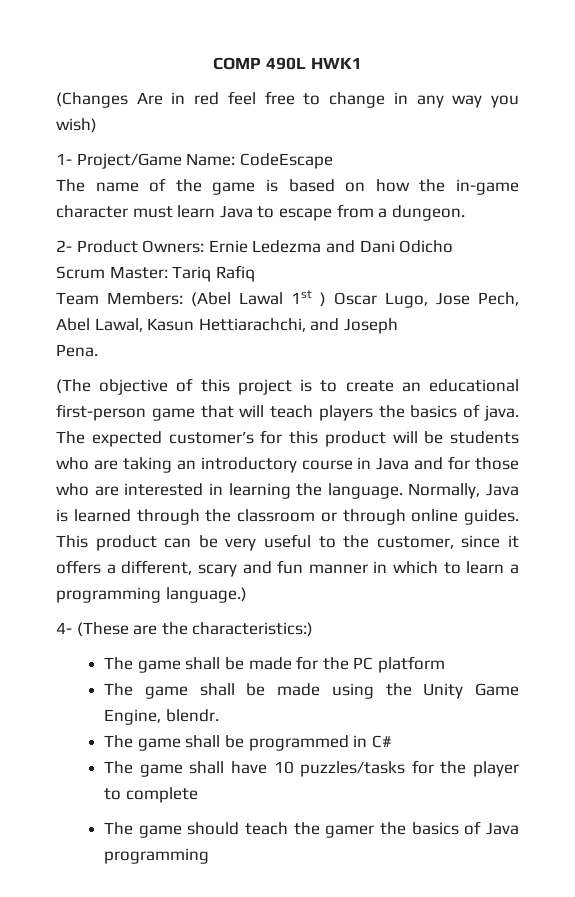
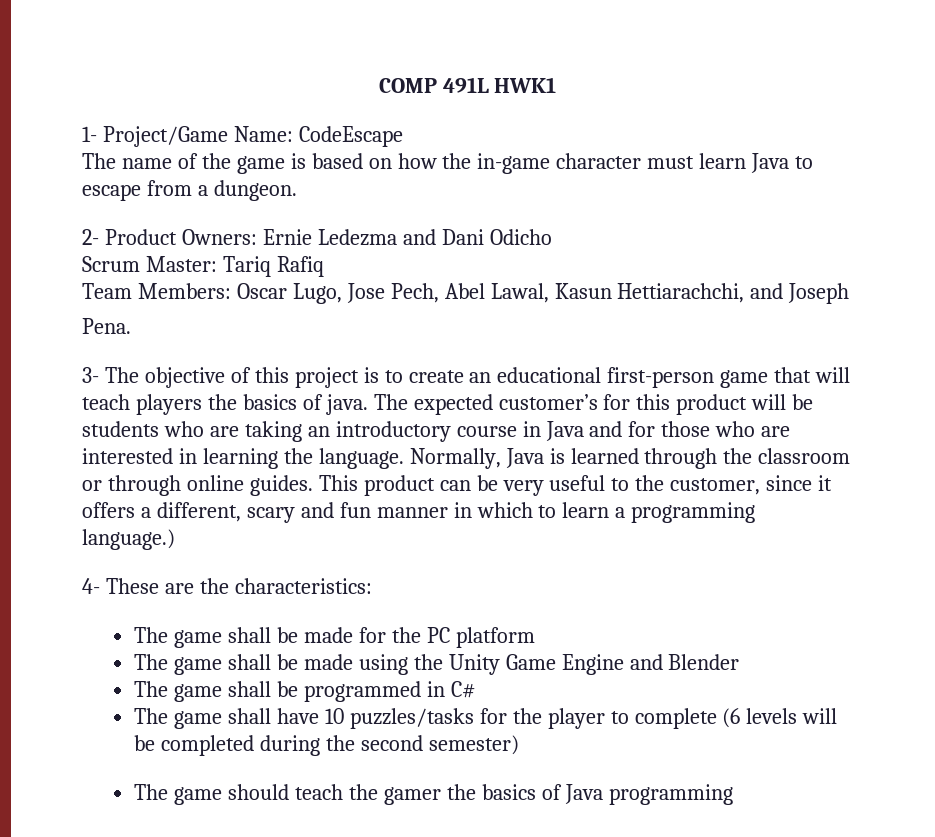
- COMP 490L HWK1
+ COMP 491L HWK1
- (Changes Are in red feel free to change in any way you wish)
- Team Members: (Abel Lawal 1st ) Oscar Lugo, Jose Pech, Abel Lawal, Kasun Hettiarachchi, and Joseph
+ Team Members: Oscar Lugo, Jose Pech, Abel Lawal, Kasun Hettiarachchi, and Joseph
- (The objective of this project is to create an educational first-person game that will teach players the basics of java.
+ 3- The objective of this project is to create an educational first-person game that will teach players the basics of java.
- 4- (These are the characteristics:)
+ 4- These are the characteristics:
- The game shall be made using the Unity Game Engine, blendr.
+ The game shall be made using the Unity Game Engine and Blender
- The game shall have 10 puzzles/tasks for the player to complete
+ The game shall have 10 puzzles/tasks for the player to complete (6 levels will be completed during the second semester)

